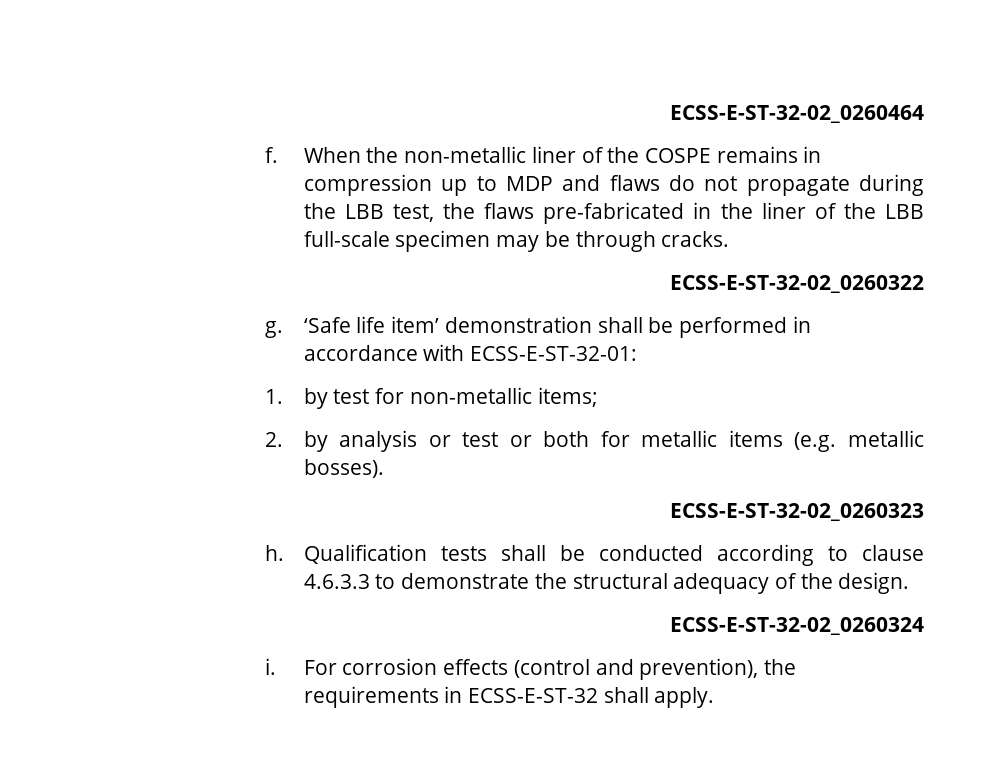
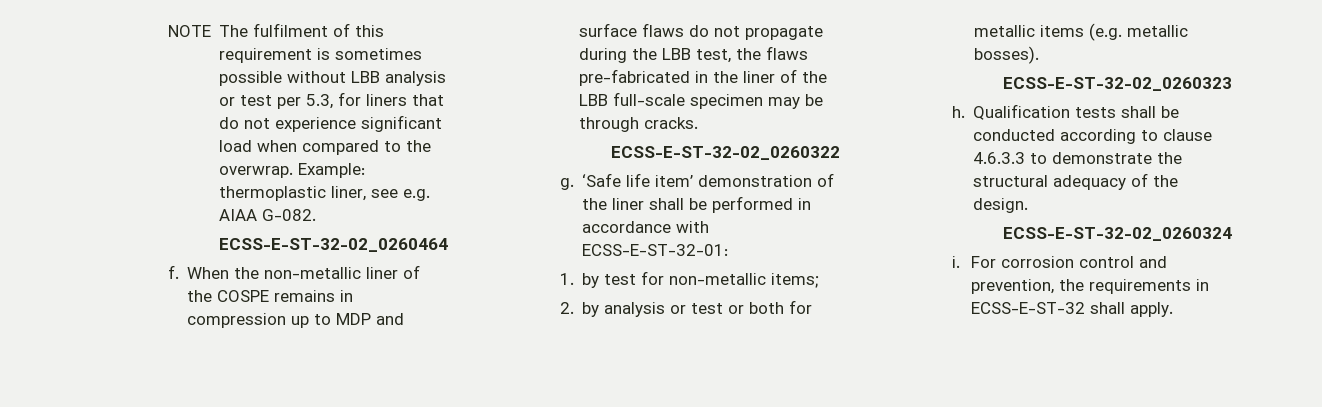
+ NOTE The fulfilment of this requirement is sometimes possible without LBB analysis or test per 5.3, for liners that do not experience significant load when compared to the overwrap. Example: thermoplastic liner, see e.g. AIAA G-082.
- When the non-metallic liner of the COSPE remains in compression up to MDP and flaws do not propagate during the LBB test, the flaws pre-fabricated in the liner of the LBB full-scale specimen may be through cracks.
+ When the non-metallic liner of the COSPE remains in compression up to MDP and surface flaws do not propagate during the LBB test, the flaws pre-fabricated in the liner of the LBB full-scale specimen may be through cracks.
- ‘Safe life item’ demonstration shall be performed in accordance with ECSS-E-ST-32-01:
+ ‘Safe life item’ demonstration of the liner shall be performed in accordance with ECSS-E-ST-32-01:
- For corrosion effects (control and prevention), the requirements in ECSS-E-ST-32 shall apply.
+ For corrosion control and prevention, the requirements in ECSS-E-ST-32 shall apply.

